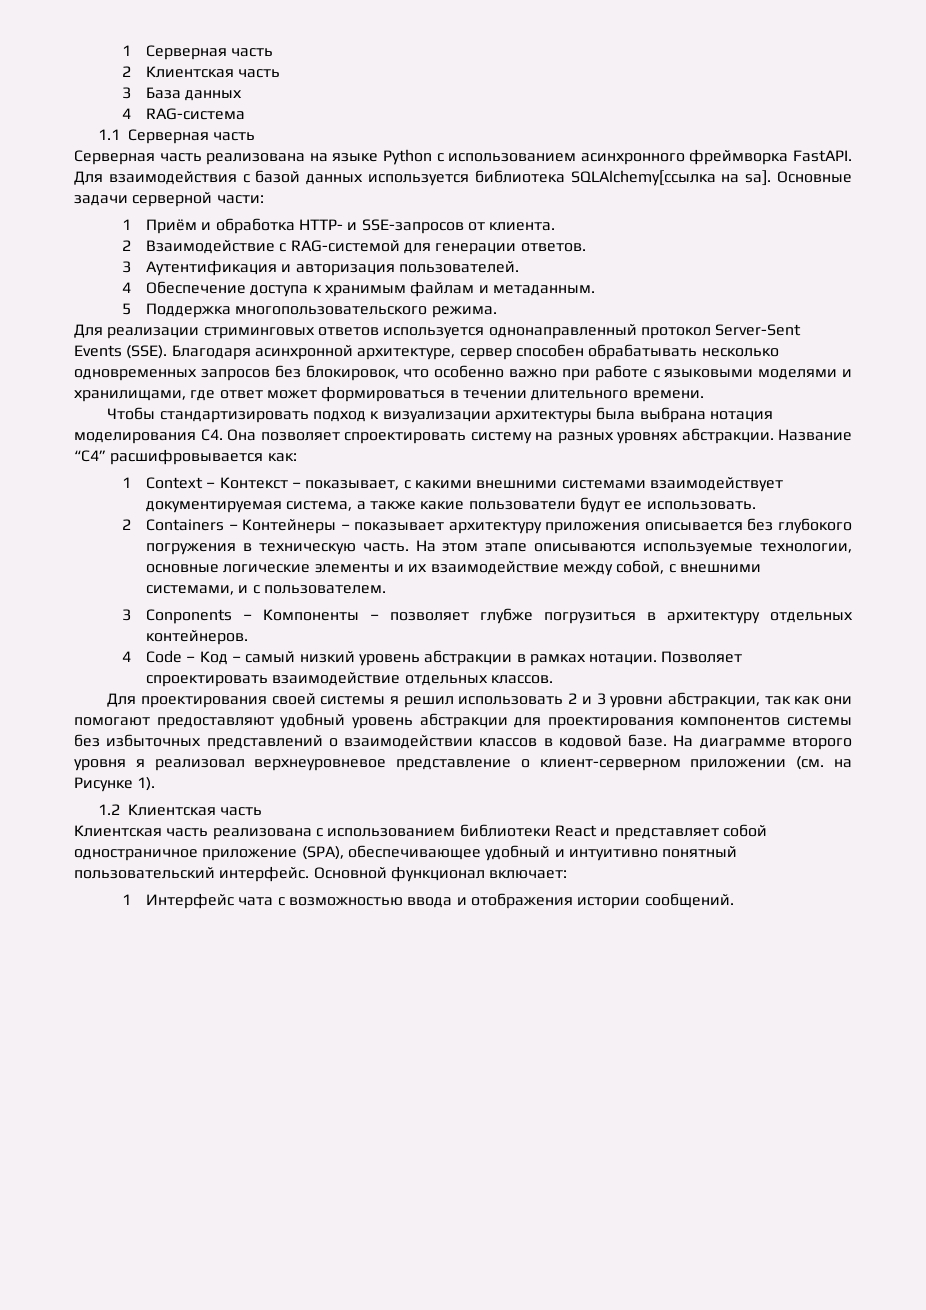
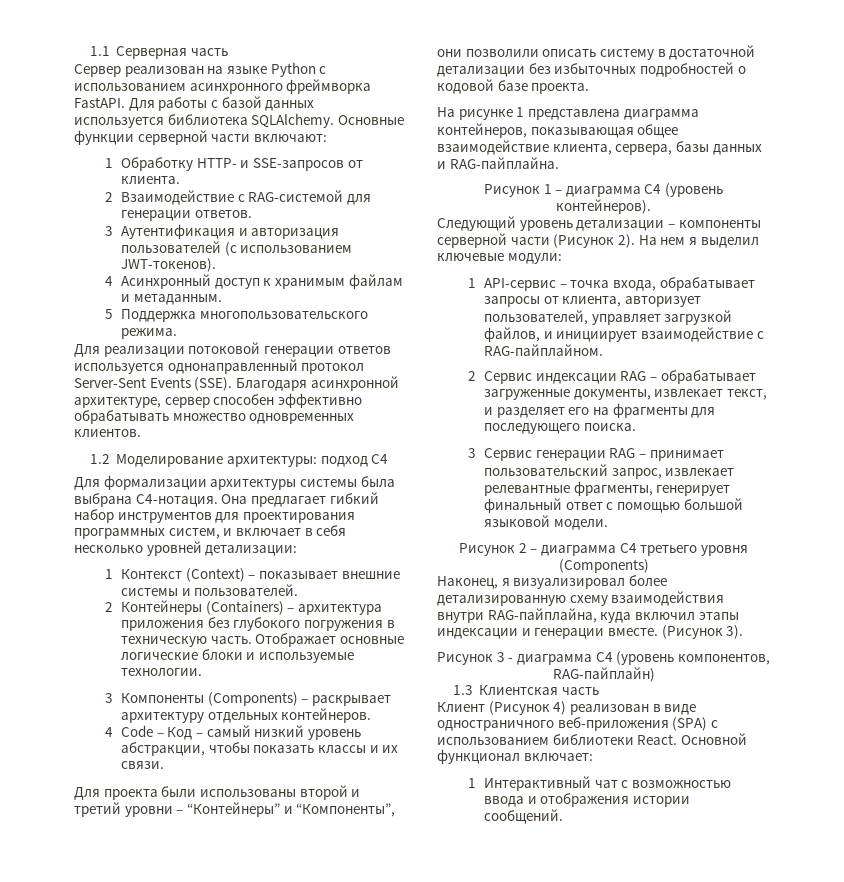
- 1 Серверная часть
- 2 Клиентская часть
- 3 База данных
- 4 RAG-система
  1.1 Серверная часть
- Серверная часть реализована на языке Python с использованием асинхронного фреймворка FastAPI.
+ Сервер реализован на языке Python с использованием асинхронного фреймворка FastAPI.
- Для взаимодействия с базой данных используется библиотека SQLAlchemy[ссылка на sa]. Основные задачи серверной части:
- 1 Приём и обработка HTTP- и SSE-запросов от клиента.
+ Для работы с базой данных используется библиотека SQLAlchemy. Основные функции серверной части включают:
+ 1 Обработку HTTP- и SSE-запросов от клиента.
- 3 Аутентификация и авторизация пользователей.
- 4 Обеспечение доступа к хранимым файлам и метаданным.
+ 3 Аутентификация и авторизация пользователей (с использованием JWT-токенов).
+ 4 Асинхронный доступ к хранимым файлам и метаданным.
- Для реализации стриминговых ответов используется однонаправленный протокол Server-Sent Events (SSE).
+ Для реализации потоковой генерации ответов используется однонаправленный протокол Server-Sent Events (SSE).
- Благодаря асинхронной архитектуре, сервер способен обрабатывать несколько одновременных запросов без блокировок, что особенно важно при работе с языковыми моделями и хранилищами, где ответ может формироваться в течении длительного времени.
- Чтобы стандартизировать подход к визуализации архитектуры была выбрана нотация моделирования C4. Она позволяет спроектировать систему на разных уровнях абстракции. Название “C4” расшифровывается как:
- 1 Context – Контекст – показывает, с какими внешними системами взаимодействует документируемая система, а также какие пользователи будут ее использовать.
- 2 Containers – Контейнеры – показывает архитектуру приложения описывается без глубокого погружения в техническую часть.
+ Благодаря асинхронной архитектуре, сервер способен эффективно обрабатывать множество одновременных клиентов.
+ 1.2 Моделирование архитектуры: подход C4
+ Для формализации архитектуры системы была выбрана C4-нотация. Она предлагает гибкий набор инструментов для проектирования программных систем, и включает в себя несколько уровней детализации:
+ 1 Контекст (Context) – показывает внешние системы и пользователей.
+ 2 Контейнеры (Containers) – архитектура приложения без глубокого погружения в техническую часть.
- На этом этапе описываются используемые технологии, основные логические элементы и их взаимодействие между собой, с внешними системами, и с пользователем.
- 3 Conponents – Компоненты – позволяет глубже погрузиться в архитектуру отдельных контейнеров.
+ Отображает основные логические блоки и используемые технологии.
+ 3 Компоненты (Components) – раскрывает архитектуру отдельных контейнеров.
- 4 Code – Код – самый низкий уровень абстракции в рамках нотации. Позволяет спроектировать взаимодействие отдельных классов.
- Для проектирования своей системы я решил использовать 2 и 3 уровни абстракции, так как они помогают предоставляют удобный уровень абстракции для проектирования компонентов системы без избыточных представлений о взаимодействии классов в кодовой базе. На диаграмме второго уровня я реализовал верхнеуровневое представление о клиент-серверном приложении (см. на Рисунке 1).
- 1.2 Клиентская часть
- Клиентская часть реализована с использованием библиотеки React и представляет собой одностраничное приложение (SPA), обеспечивающее удобный и интуитивно понятный пользовательский интерфейс.
+ 4 Code – Код – самый низкий уровень абстракции, чтобы показать классы и их связи.
+ Для проекта были использованы второй и третий уровни – “Контейнеры” и “Компоненты”, они позволили описать систему в достаточной детализации без избыточных подробностей о кодовой базе проекта.
+ На рисунке 1 представлена диаграмма контейнеров, показывающая общее взаимодействие клиента, сервера, базы данных и RAG-пайплайна.
+ Рисунок 1 – диаграмма C4 (уровень контейнеров).
+ Следующий уровень детализации – компоненты серверной части (Рисунок 2). На нем я выделил ключевые модули:
+ 1 API-сервис – точка входа, обрабатывает запросы от клиента, авторизует пользователей, управляет загрузкой файлов, и инициирует взаимодействие с RAG-пайплайном.
+ 2 Сервис индексации RAG – обрабатывает загруженные документы, извлекает текст, и разделяет его на фрагменты для последующего поиска.
+ 3 Сервис генерации RAG – принимает пользовательский запрос, извлекает релевантные фрагменты, генерирует финальный ответ с помощью большой языковой модели.
+ Рисунок 2 – диаграмма C4 третьего уровня (Components)
+ Наконец, я визуализировал более детализированную схему взаимодействия внутри RAG-пайплайна, куда включил этапы индексации и генерации вместе. (Рисунок 3).
+ Рисунок 3 - диаграмма C4 (уровень компонентов, RAG-пайплайн)
+ 1.3 Клиентская часть
+ Клиент (Рисунок 4) реализован в виде одностраничного веб-приложения (SPA) с использованием библиотеки React.
- 1 Интерфейс чата с возможностью ввода и отображения истории сообщений.
+ 1 Интерактивный чат с возможностью ввода и отображения истории сообщений.

